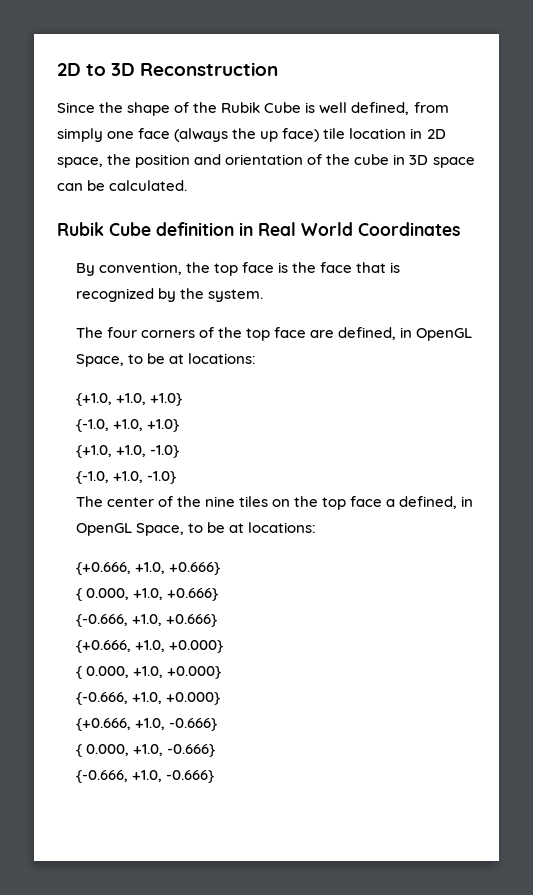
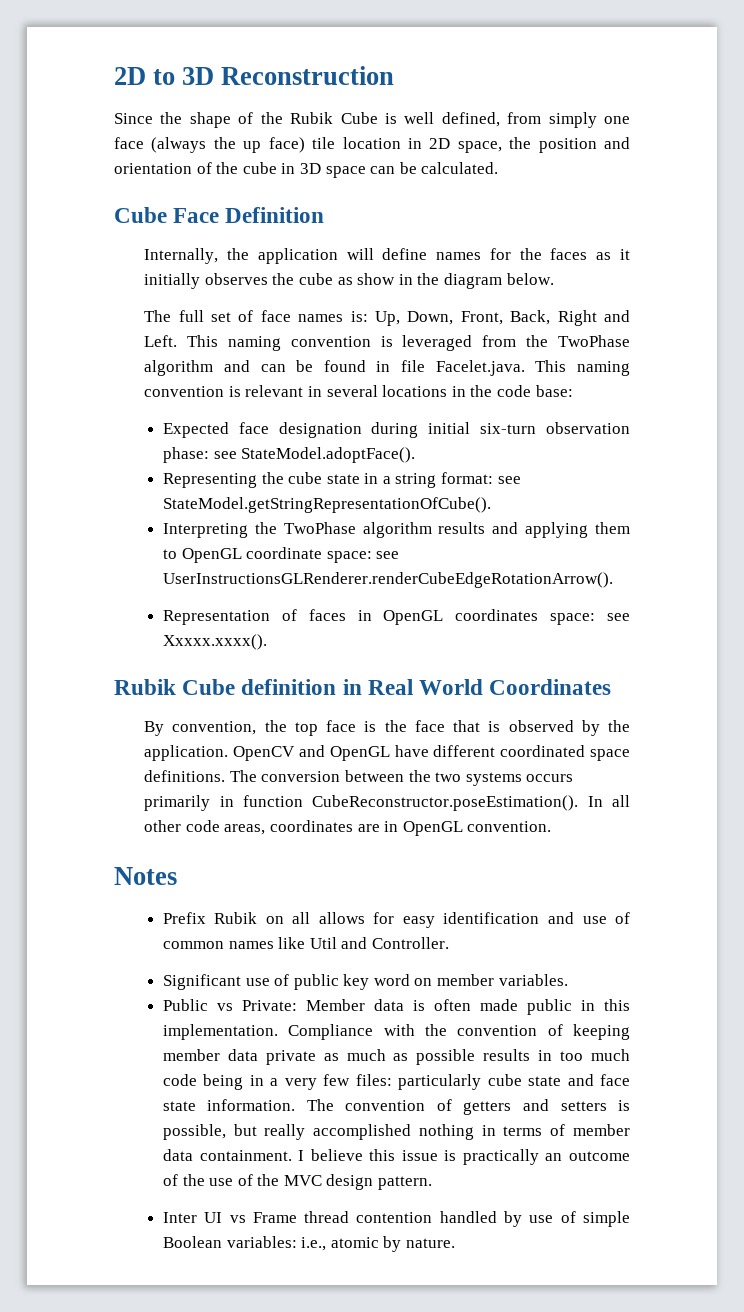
+ Cube Face Definition
+ Internally, the application will define names for the faces as it initially observes the cube as show in the diagram below.
+ The full set of face names is: Up, Down, Front, Back, Right and Left. This naming convention is leveraged from the TwoPhase algorithm and can be found in file Facelet.java. This naming convention is relevant in several locations in the code base:
+ Expected face designation during initial six-turn observation phase: see StateModel.adoptFace().
+ Representing the cube state in a string format: see StateModel.getStringRepresentationOfCube().
+ Interpreting the TwoPhase algorithm results and applying them to OpenGL coordinate space: see UserInstructionsGLRenderer.renderCubeEdgeRotationArrow().
+ Representation of faces in OpenGL coordinates space: see Xxxxx.xxxx().
- By convention, the top face is the face that is recognized by the system.
- The four corners of the top face are defined, in OpenGL Space, to be at locations:
- {+1.0, +1.0, +1.0}
- {-1.0, +1.0, +1.0}
- {+1.0, +1.0, -1.0}
- {-1.0, +1.0, -1.0}
- The center of the nine tiles on the top face a defined, in OpenGL Space, to be at locations:
- {+0.666, +1.0, +0.666}
- { 0.000, +1.0, +0.666}
- {-0.666, +1.0, +0.666}
- {+0.666, +1.0, +0.000}
- { 0.000, +1.0, +0.000}
- {-0.666, +1.0, +0.000}
- {+0.666, +1.0, -0.666}
- { 0.000, +1.0, -0.666}
- {-0.666, +1.0, -0.666}
+ By convention, the top face is the face that is observed by the application. OpenCV and OpenGL have different coordinated space definitions. The conversion between the two systems occurs primarily in function CubeReconstructor.poseEstimation(). In all other code areas, coordinates are in OpenGL convention.
+ Notes
+ Prefix Rubik on all allows for easy identification and use of common names like Util and Controller.
+ Significant use of public key word on member variables.
+ Public vs Private: Member data is often made public in this implementation. Compliance with the convention of keeping member data private as much as possible results in too much code being in a very few files: particularly cube state and face state information. The convention of getters and setters is possible, but really accomplished nothing in terms of member data containment. I believe this issue is practically an outcome of the use of the MVC design pattern.
+ Inter UI vs Frame thread contention handled by use of simple Boolean variables: i.e., atomic by nature.

